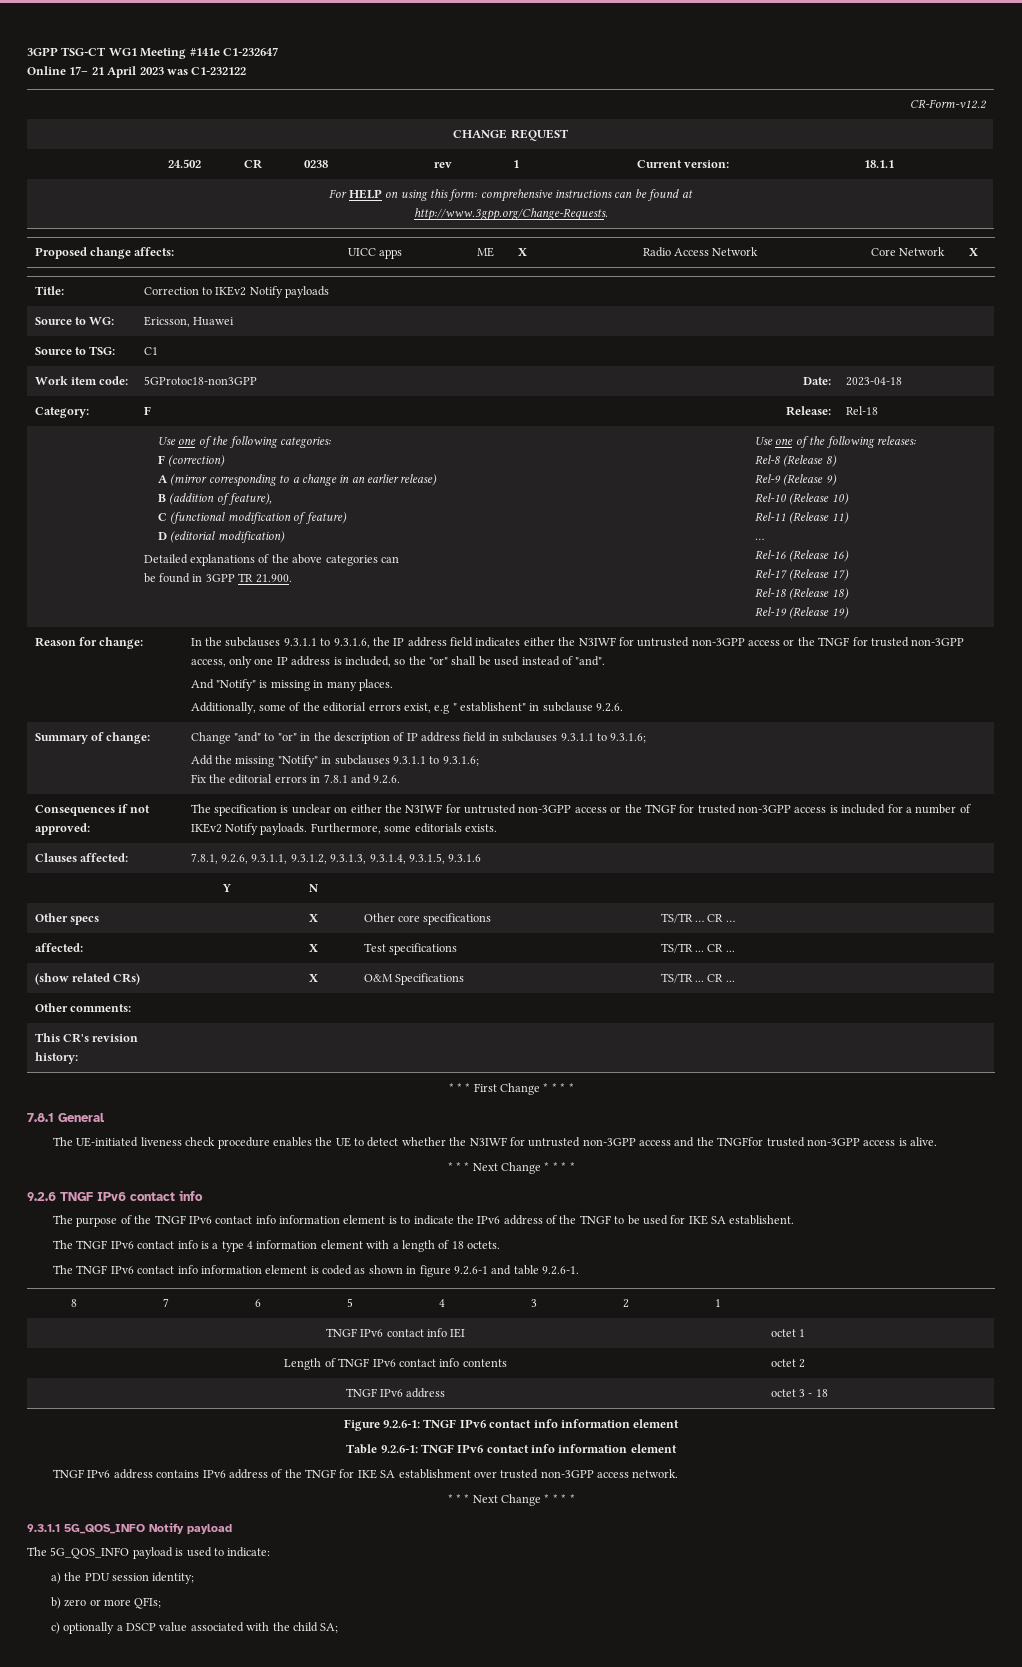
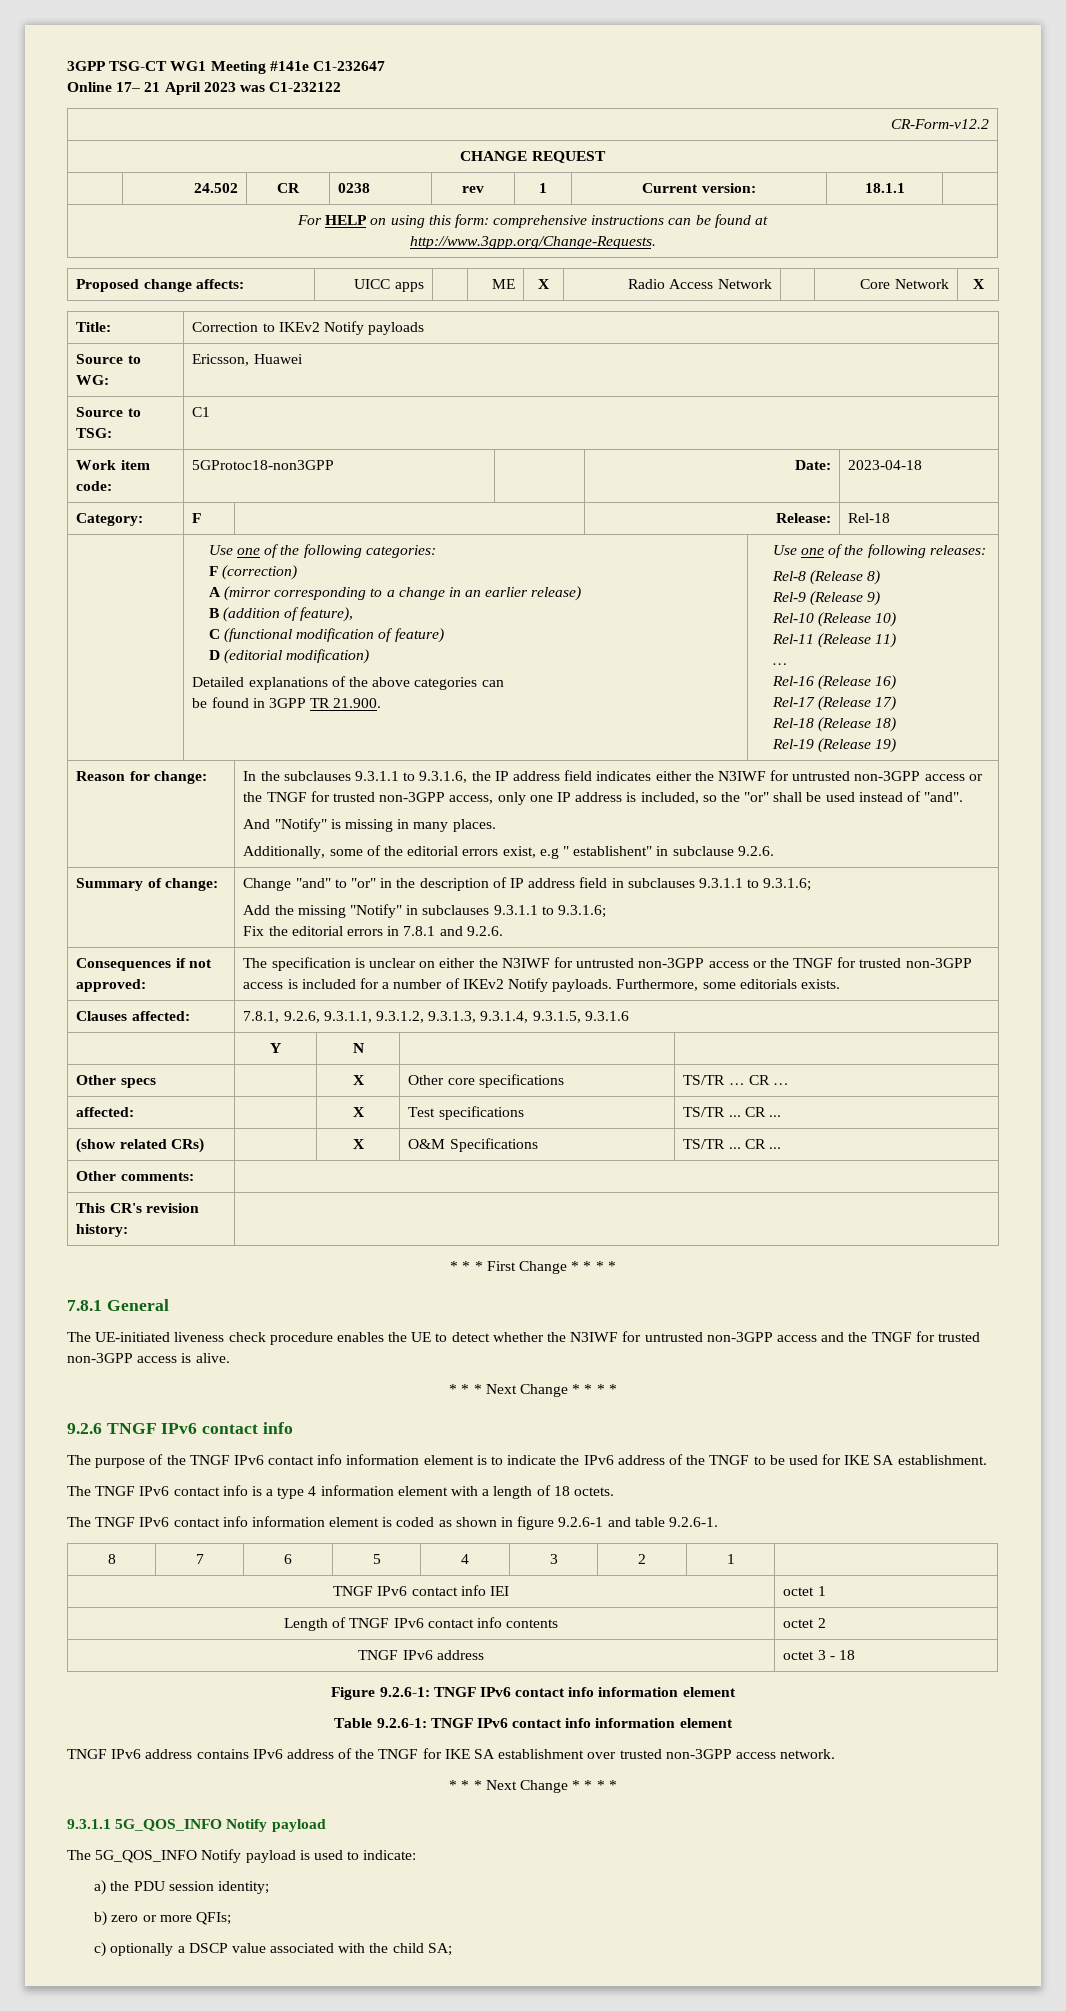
- The UE-initiated liveness check procedure enables the UE to detect whether the N3IWF for untrusted non-3GPP access and the TNGFfor trusted non-3GPP access is alive.
+ The UE-initiated liveness check procedure enables the UE to detect whether the N3IWF for untrusted non-3GPP access and the TNGF for trusted non-3GPP access is alive.
- The purpose of the TNGF IPv6 contact info information element is to indicate the IPv6 address of the TNGF to be used for IKE SA establishent.
+ The purpose of the TNGF IPv6 contact info information element is to indicate the IPv6 address of the TNGF to be used for IKE SA establishment.
- The 5G_QOS_INFO payload is used to indicate:
+ The 5G_QOS_INFO Notify payload is used to indicate:

